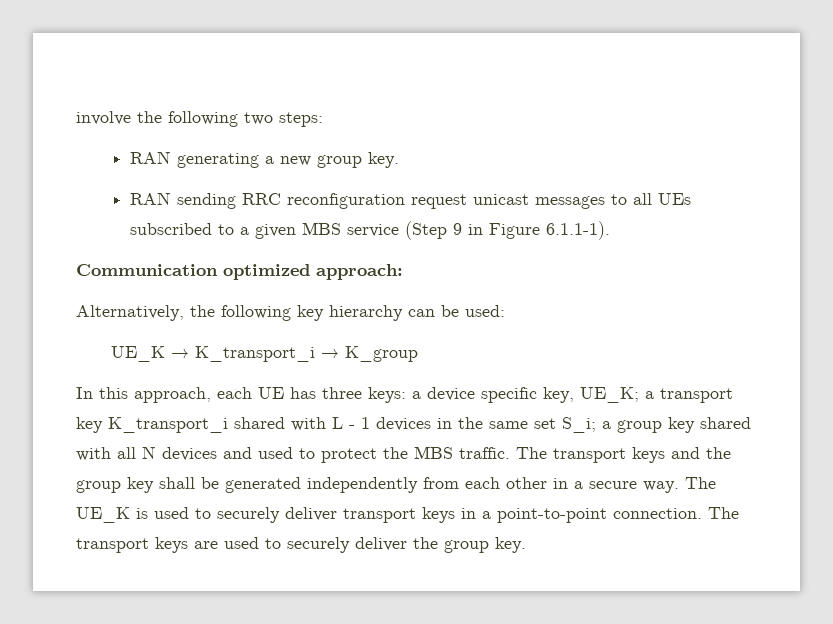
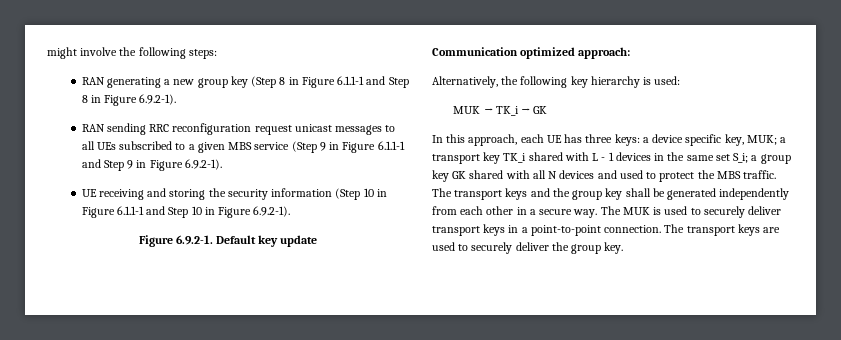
- involve the following two steps:
+ might involve the following steps:
- RAN generating a new group key.
+ RAN generating a new group key (Step 8 in Figure 6.1.1-1 and Step 8 in Figure 6.9.2-1).
- RAN sending RRC reconfiguration request unicast messages to all UEs subscribed to a given MBS service (Step 9 in Figure 6.1.1-1).
+ RAN sending RRC reconfiguration request unicast messages to all UEs subscribed to a given MBS service (Step 9 in Figure 6.1.1-1 and Step 9 in Figure 6.9.2-1).
+ UE receiving and storing the security information (Step 10 in Figure 6.1.1-1 and Step 10 in Figure 6.9.2-1).
+ Figure 6.9.2-1. Default key update
- Alternatively, the following key hierarchy can be used:
+ Alternatively, the following key hierarchy is used:
- UE_K → K_transport_i → K_group
+ MUK → TK_i → GK
- In this approach, each UE has three keys: a device specific key, UE_K; a transport key K_transport_i shared with L - 1 devices in the same set S_i; a group key shared with all N devices and used to protect the MBS traffic.
+ In this approach, each UE has three keys: a device specific key, MUK; a transport key TK_i shared with L - 1 devices in the same set S_i; a group key GK shared with all N devices and used to protect the MBS traffic.
- The UE_K is used to securely deliver transport keys in a point-to-point connection.
+ The MUK is used to securely deliver transport keys in a point-to-point connection.

